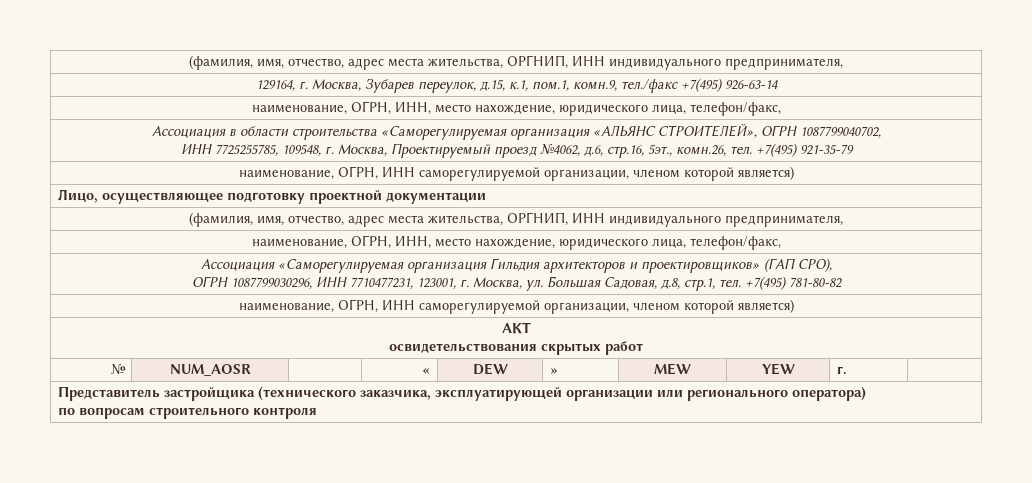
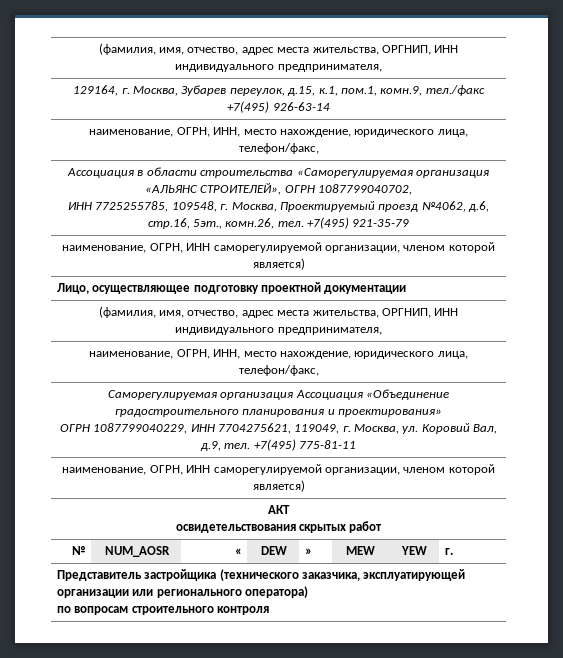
- Ассоциация «Саморегулируемая организация Гильдия архитекторов и проектировщиков» (ГАП СРО),
- ОГРН 1087799030296, ИНН 7710477231, 123001, г. Москва, ул. Большая Садовая, д.8, стр.1, тел. +7(495) 781-80-82
+ Саморегулируемая организация Ассоциация «Объединение градостроительного планирования и проектирования»
+ ОГРН 1087799040229, ИНН 7704275621, 119049, г. Москва, ул. Коровий Вал, д.9, тел. +7(495) 775-81-11

